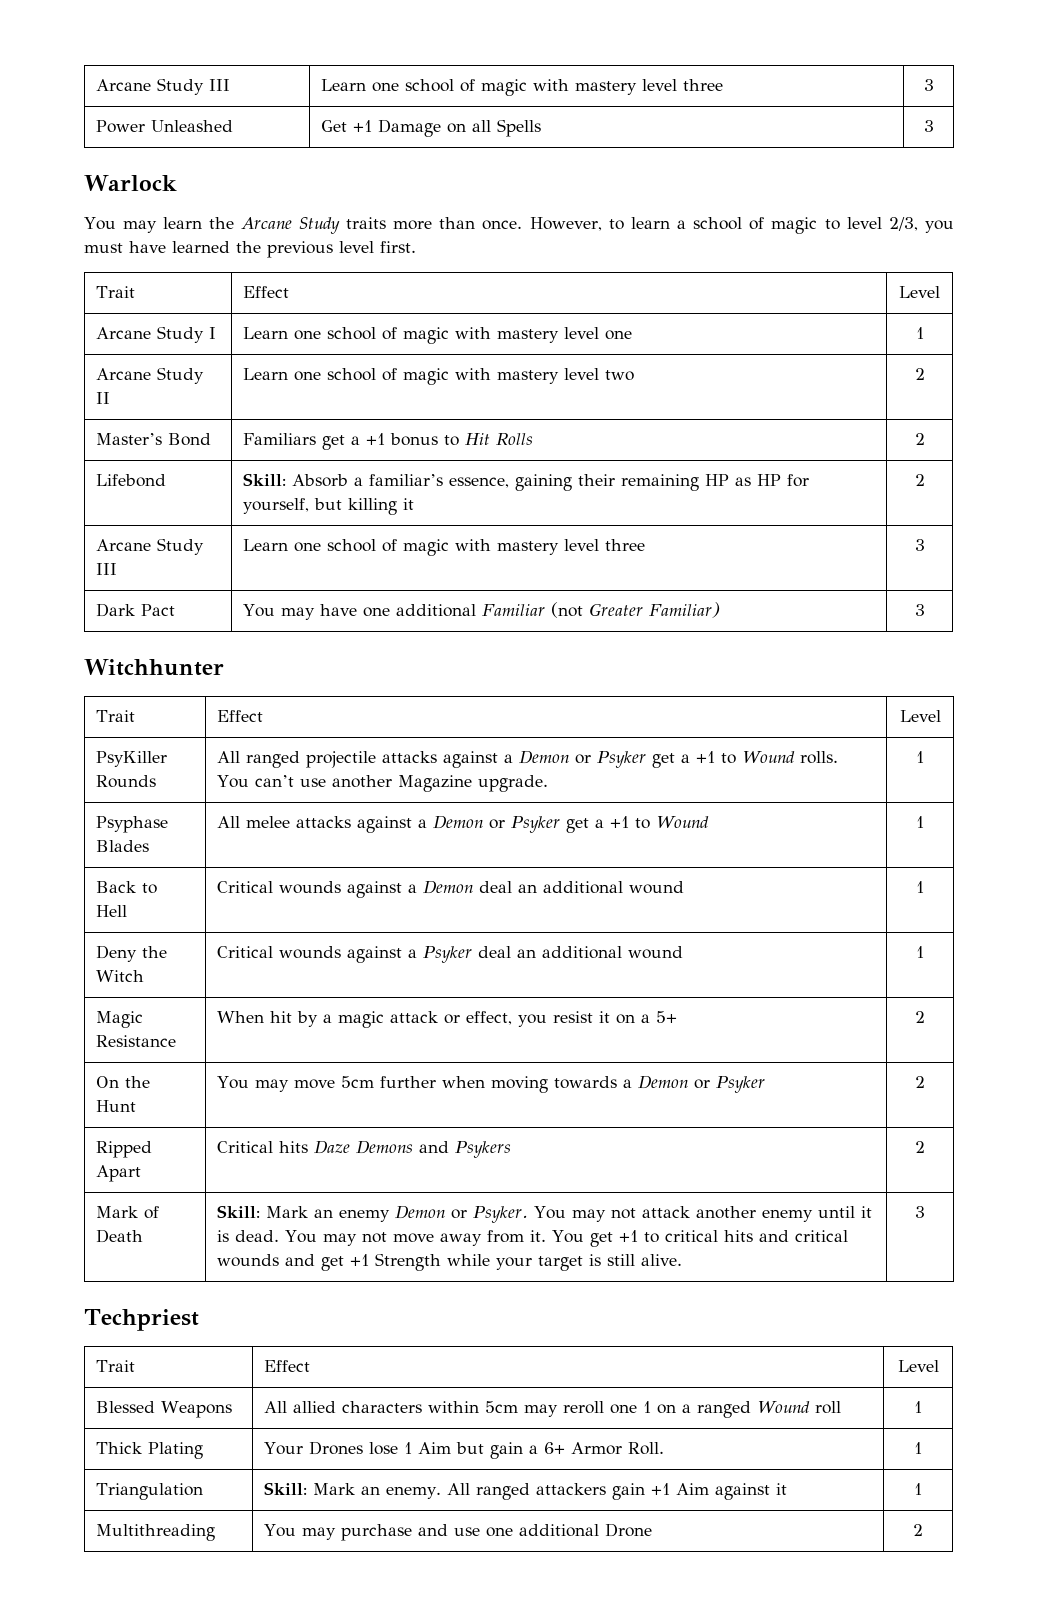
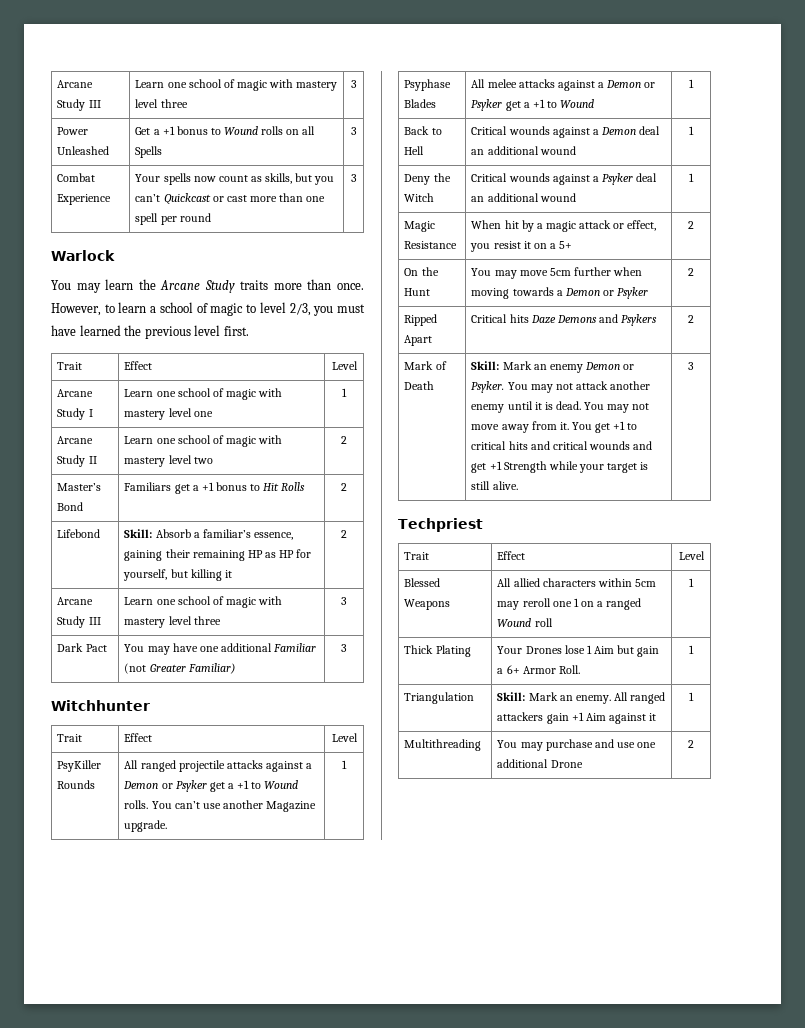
- Power Unleashed | Get +1 Damage on all Spells | 3
+ Power Unleashed | Get a +1 bonus to Wound rolls on all Spells | 3
+ Combat Experience | Your spells now count as skills, but you can’t Quickcast or cast more than one spell per round | 3

